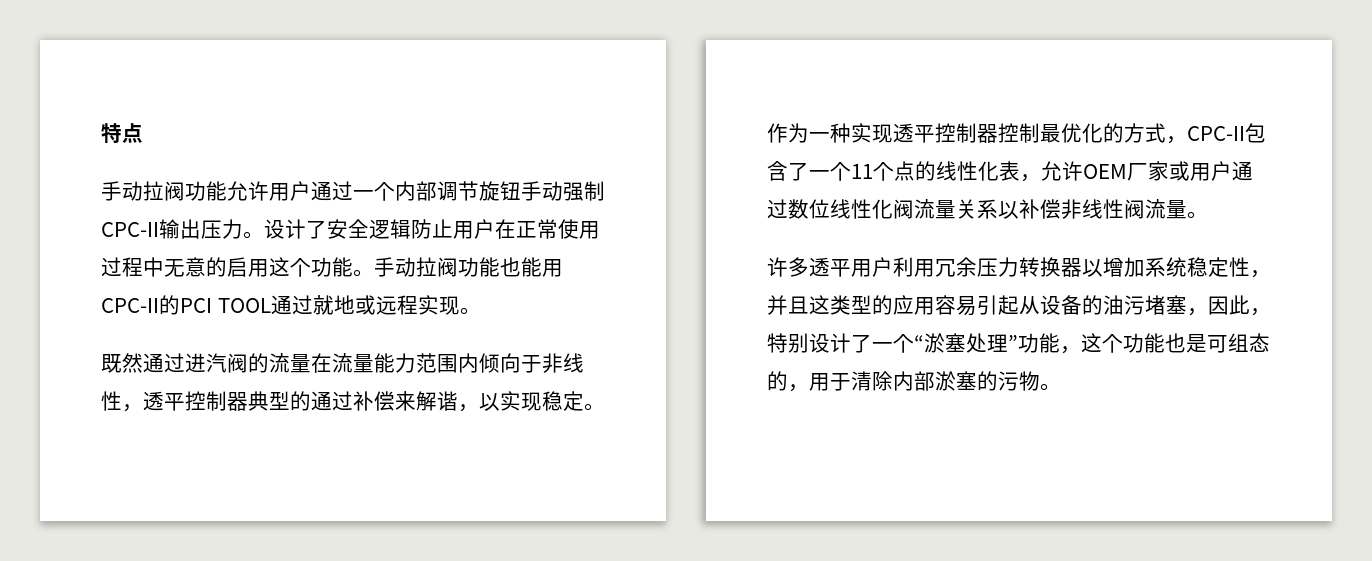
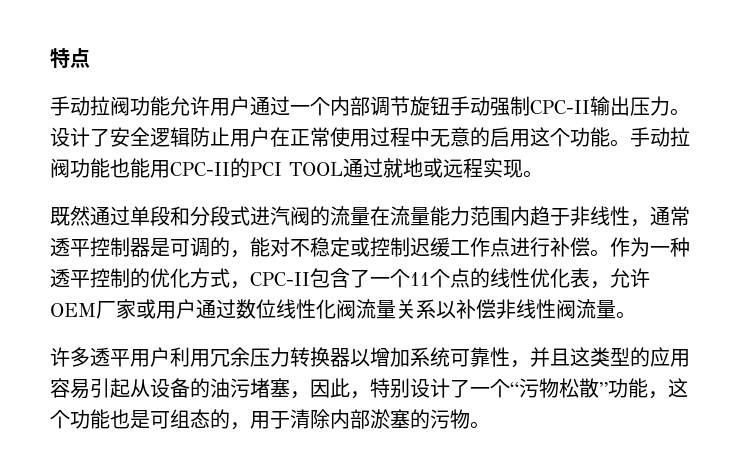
- 既然通过进汽阀的流量在流量能力范围内倾向于非线性，透平控制器典型的通过补偿来解谐，以实现稳定。
+ 既然通过单段和分段式进汽阀的流量在流量能力范围内趋于非线性，通常透平控制器是可调的，能对不稳定或控制迟缓工作点进行补偿。
- 作为一种实现透平控制器控制最优化的方式，CPC-II包含了一个11个点的线性化表，允许OEM厂家或用户通过数位线性化阀流量关系以补偿非线性阀流量。
+ 作为一种透平控制的优化方式，CPC-II包含了一个11个点的线性优化表，允许OEM厂家或用户通过数位线性化阀流量关系以补偿非线性阀流量。
- 许多透平用户利用冗余压力转换器以增加系统稳定性，并且这类型的应用容易引起从设备的油污堵塞，因此，特别设计了一个“淤塞处理”功能，这个功能也是可组态的，用于清除内部淤塞的污物。
+ 许多透平用户利用冗余压力转换器以增加系统可靠性，并且这类型的应用容易引起从设备的油污堵塞，因此，特别设计了一个“污物松散”功能，这个功能也是可组态的，用于清除内部淤塞的污物。

